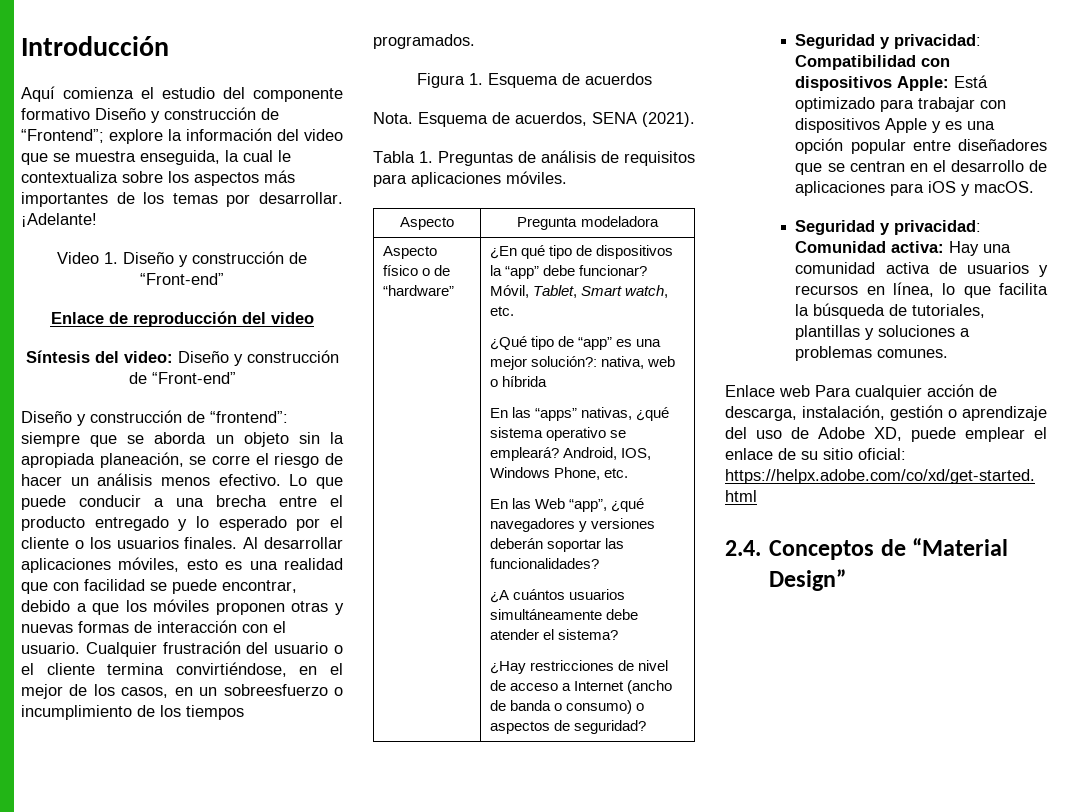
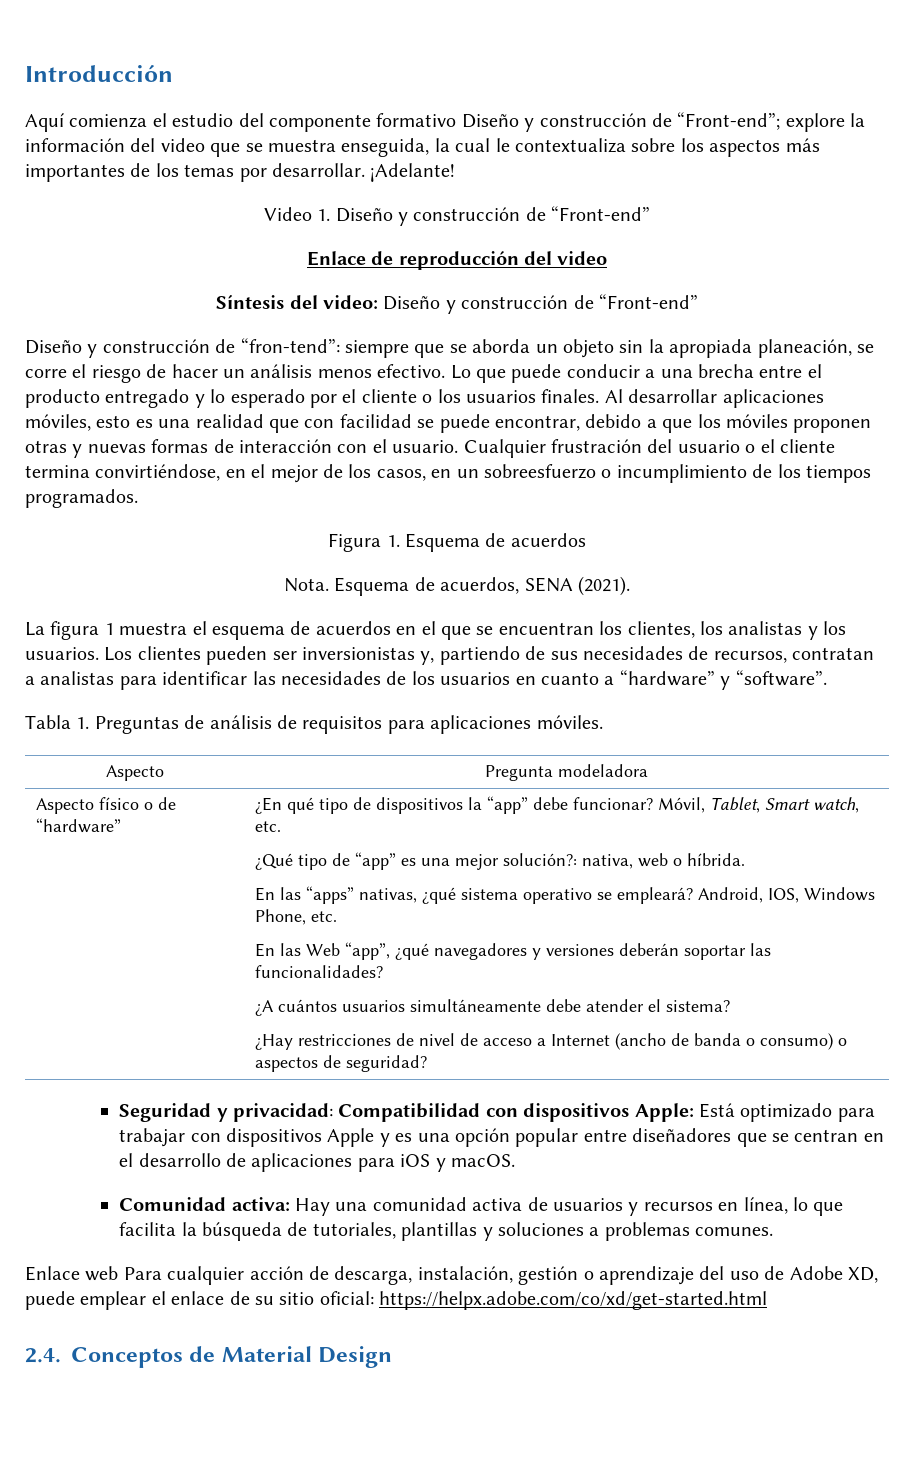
- Aquí comienza el estudio del componente formativo Diseño y construcción de “Frontend”; explore la información del video que se muestra enseguida, la cual le contextualiza sobre los aspectos más importantes de los temas por desarrollar.
+ Aquí comienza el estudio del componente formativo Diseño y construcción de “Front-end”; explore la información del video que se muestra enseguida, la cual le contextualiza sobre los aspectos más importantes de los temas por desarrollar.
- Diseño y construcción de “frontend”: siempre que se aborda un objeto sin la apropiada planeación, se corre el riesgo de hacer un análisis menos efectivo.
+ Diseño y construcción de “fron-tend”: siempre que se aborda un objeto sin la apropiada planeación, se corre el riesgo de hacer un análisis menos efectivo.
+ La figura 1 muestra el esquema de acuerdos en el que se encuentran los clientes, los analistas y los usuarios. Los clientes pueden ser inversionistas y, partiendo de sus necesidades de recursos, contratan a analistas para identificar las necesidades de los usuarios en cuanto a “hardware” y “software”.
- ¿Qué tipo de “app” es una mejor solución?: nativa, web o híbrida
+ ¿Qué tipo de “app” es una mejor solución?: nativa, web o híbrida.
- Seguridad y privacidad: Comunidad activa: Hay una comunidad activa de usuarios y recursos en línea, lo que facilita la búsqueda de tutoriales, plantillas y soluciones a problemas comunes.
+ Comunidad activa: Hay una comunidad activa de usuarios y recursos en línea, lo que facilita la búsqueda de tutoriales, plantillas y soluciones a problemas comunes.
- 2.4. Conceptos de “Material Design”
+ 2.4. Conceptos de Material Design

